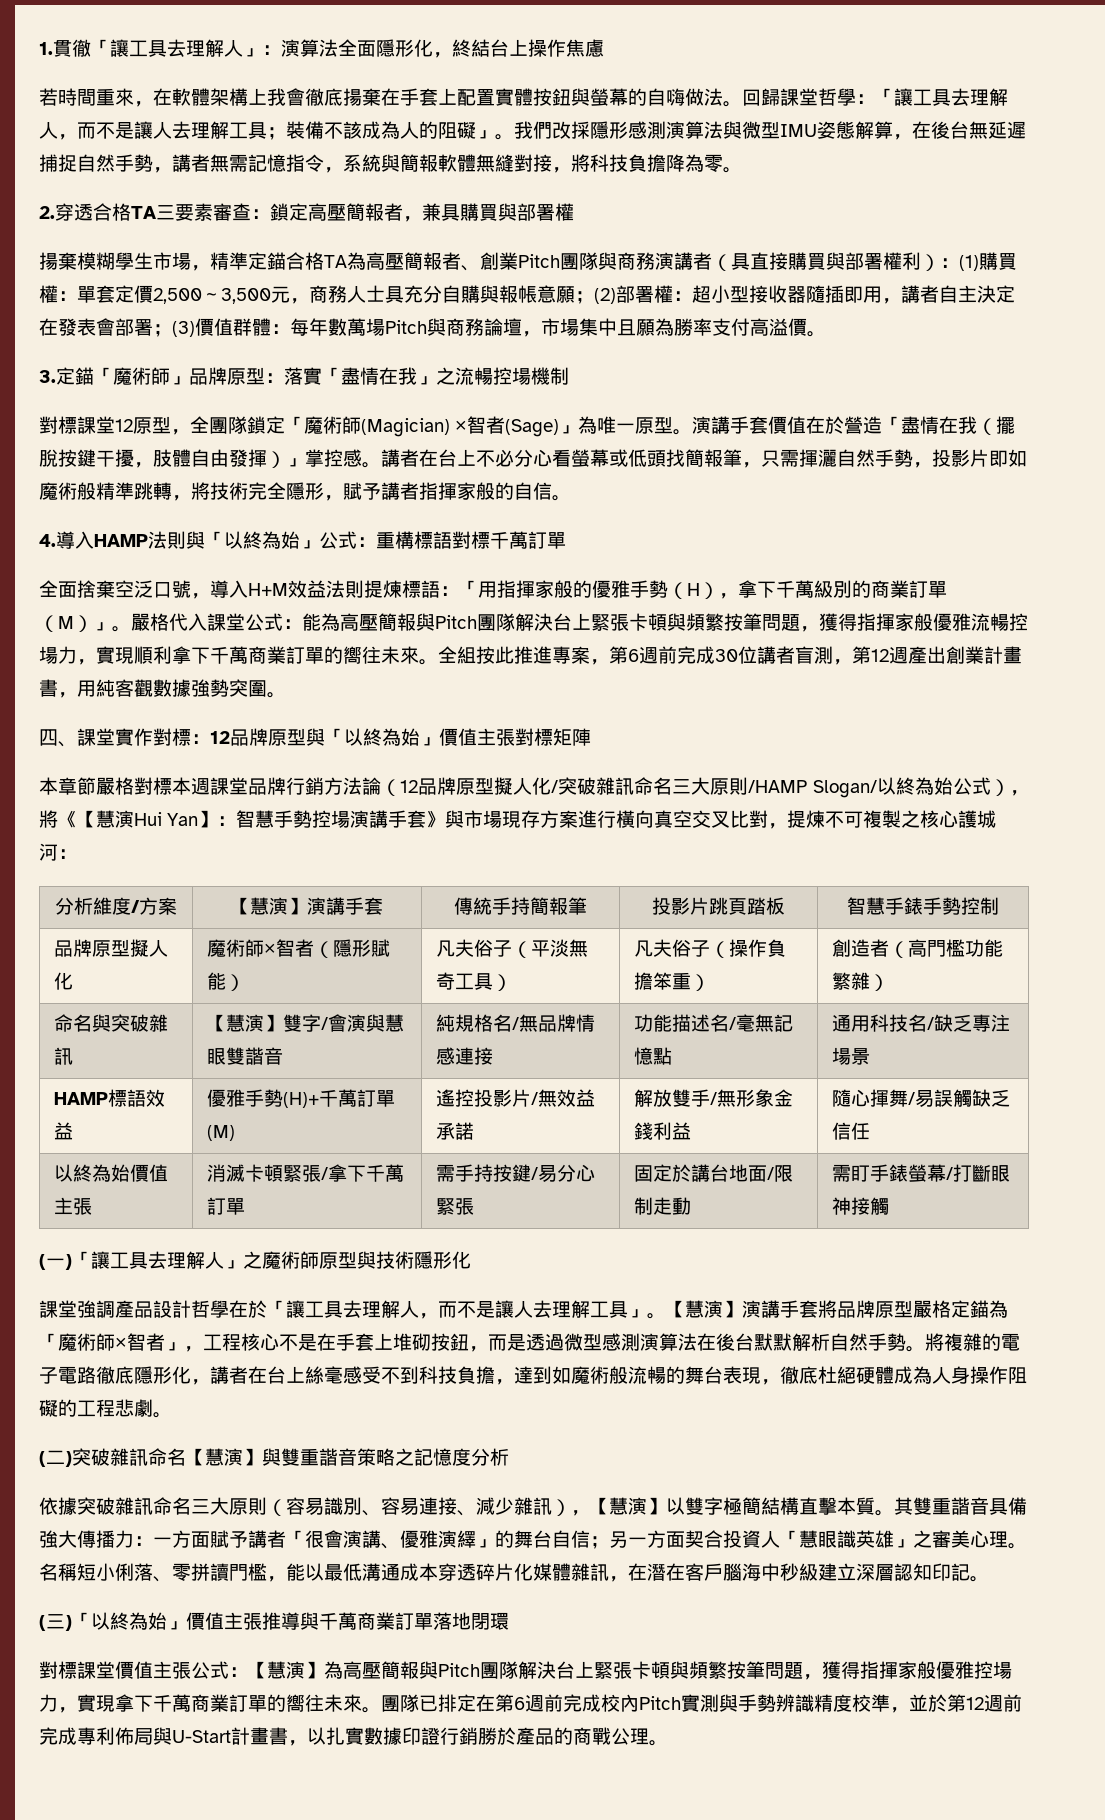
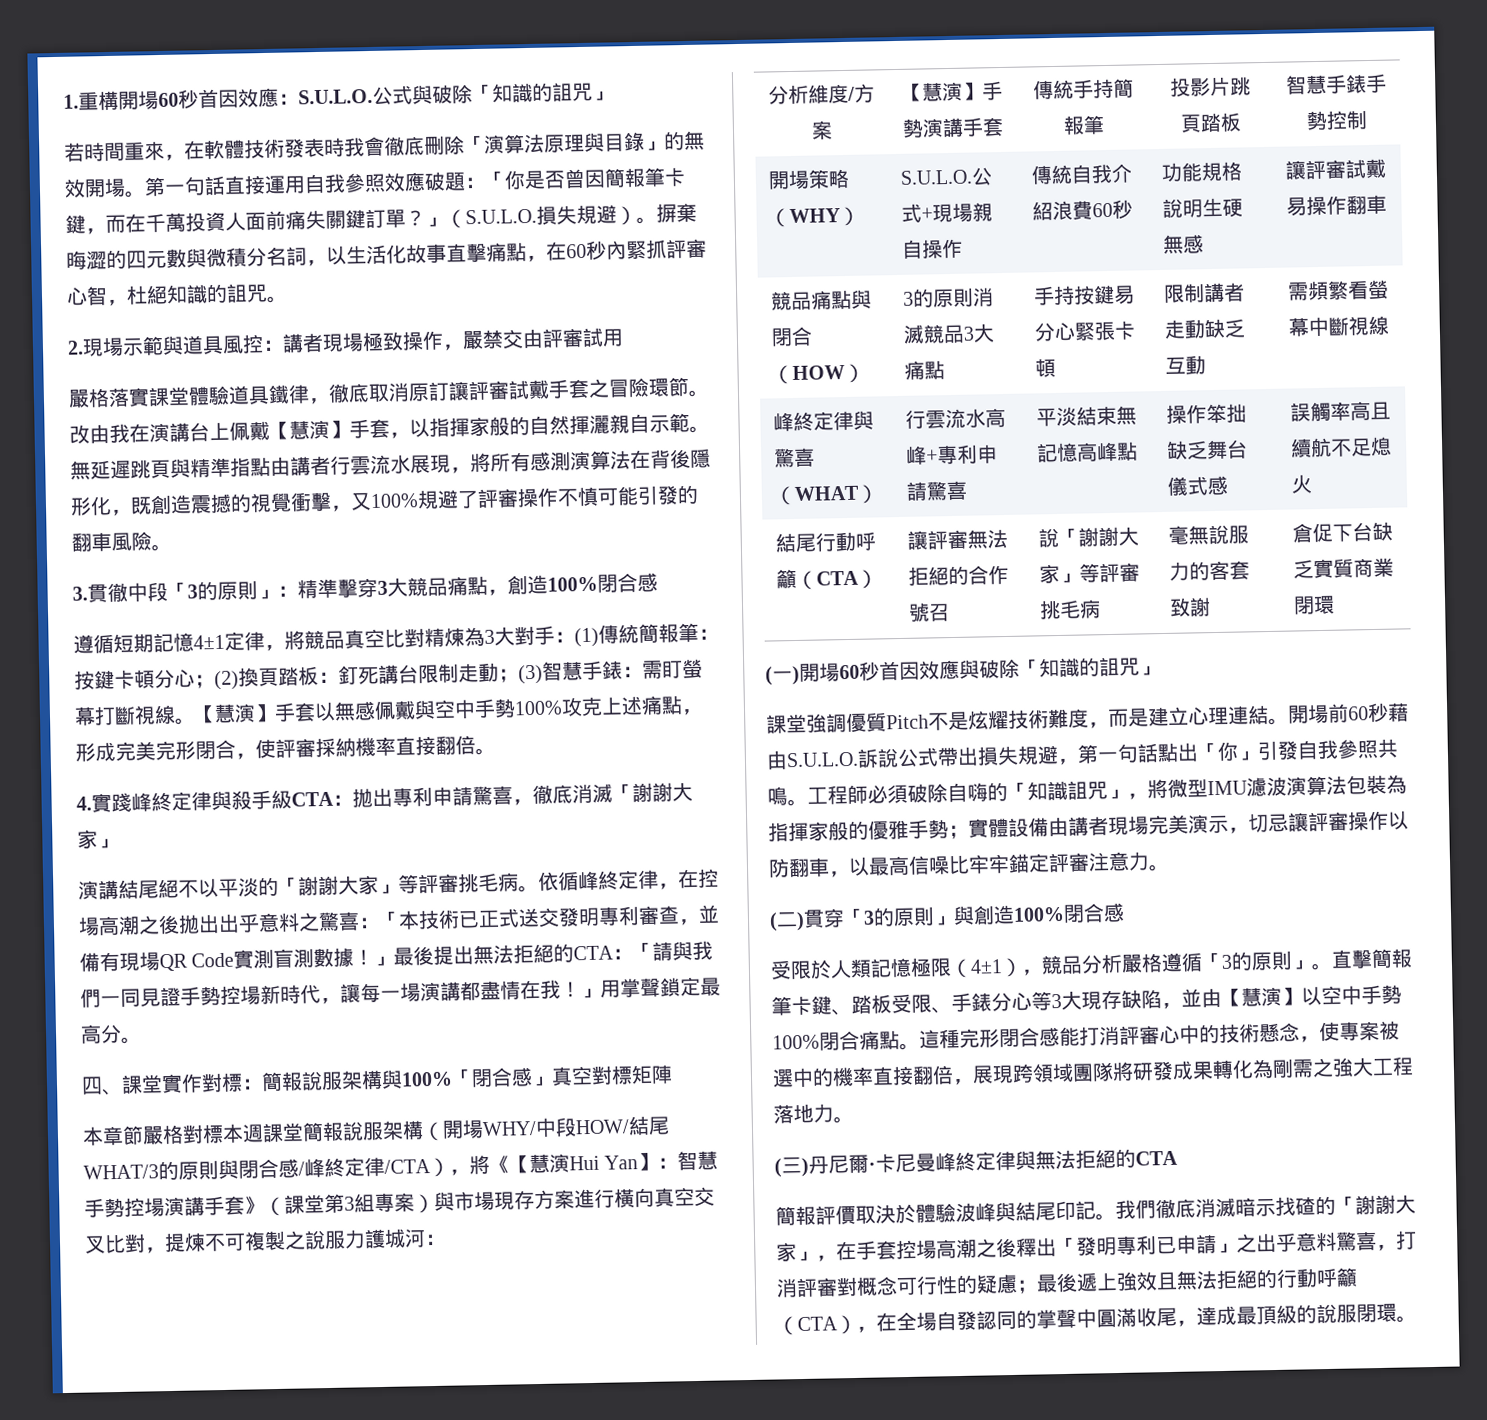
- 1.貫徹「讓工具去理解人」：演算法全面隱形化，終結台上操作焦慮
+ 1.重構開場60秒首因效應：S.U.L.O.公式與破除「知識的詛咒」
- 若時間重來，在軟體架構上我會徹底揚棄在手套上配置實體按鈕與螢幕的自嗨做法。回歸課堂哲學：「讓工具去理解人，而不是讓人去理解工具；裝備不該成為人的阻礙」。我們改採隱形感測演算法與微型IMU姿態解算，在後台無延遲捕捉自然手勢，講者無需記憶指令，系統與簡報軟體無縫對接，將科技負擔降為零。
- 2.穿透合格TA三要素審查：鎖定高壓簡報者，兼具購買與部署權
- 揚棄模糊學生市場，精準定錨合格TA為高壓簡報者、創業Pitch團隊與商務演講者（具直接購買與部署權利）：(1)購買權：單套定價2,500～3,500元，商務人士具充分自購與報帳意願；(2)部署權：超小型接收器隨插即用，講者自主決定在發表會部署；(3)價值群體：每年數萬場Pitch與商務論壇，市場集中且願為勝率支付高溢價。
- 3.定錨「魔術師」品牌原型：落實「盡情在我」之流暢控場機制
- 對標課堂12原型，全團隊鎖定「魔術師(Magician) ✕智者(Sage)」為唯一原型。演講手套價值在於營造「盡情在我（擺脫按鍵干擾，肢體自由發揮）」掌控感。講者在台上不必分心看螢幕或低頭找簡報筆，只需揮灑自然手勢，投影片即如魔術般精準跳轉，將技術完全隱形，賦予講者指揮家般的自信。
- 4.導入HAMP法則與「以終為始」公式：重構標語對標千萬訂單
- 全面捨棄空泛口號，導入H+M效益法則提煉標語：「用指揮家般的優雅手勢（H），拿下千萬級別的商業訂單（M）」。嚴格代入課堂公式：能為高壓簡報與Pitch團隊解決台上緊張卡頓與頻繁按筆問題，獲得指揮家般優雅流暢控場力，實現順利拿下千萬商業訂單的嚮往未來。全組按此推進專案，第6週前完成30位講者盲測，第12週產出創業計畫書，用純客觀數據強勢突圍。
+ 若時間重來，在軟體技術發表時我會徹底刪除「演算法原理與目錄」的無效開場。第一句話直接運用自我參照效應破題：「你是否曾因簡報筆卡鍵，而在千萬投資人面前痛失關鍵訂單？」（S.U.L.O.損失規避）。摒棄晦澀的四元數與微積分名詞，以生活化故事直擊痛點，在60秒內緊抓評審心智，杜絕知識的詛咒。
+ 2.現場示範與道具風控：講者現場極致操作，嚴禁交由評審試用
+ 嚴格落實課堂體驗道具鐵律，徹底取消原訂讓評審試戴手套之冒險環節。改由我在演講台上佩戴【慧演】手套，以指揮家般的自然揮灑親自示範。無延遲跳頁與精準指點由講者行雲流水展現，將所有感測演算法在背後隱形化，既創造震撼的視覺衝擊，又100%規避了評審操作不慎可能引發的翻車風險。
+ 3.貫徹中段「3的原則」：精準擊穿3大競品痛點，創造100%閉合感
+ 遵循短期記憶4±1定律，將競品真空比對精煉為3大對手：(1)傳統簡報筆：按鍵卡頓分心；(2)換頁踏板：釘死講台限制走動；(3)智慧手錶：需盯螢幕打斷視線。【慧演】手套以無感佩戴與空中手勢100%攻克上述痛點，形成完美完形閉合，使評審採納機率直接翻倍。
+ 4.實踐峰終定律與殺手級CTA：拋出專利申請驚喜，徹底消滅「謝謝大家」
+ 演講結尾絕不以平淡的「謝謝大家」等評審挑毛病。依循峰終定律，在控場高潮之後拋出出乎意料之驚喜：「本技術已正式送交發明專利審查，並備有現場QR Code實測盲測數據！」最後提出無法拒絕的CTA：「請與我們一同見證手勢控場新時代，讓每一場演講都盡情在我！」用掌聲鎖定最高分。
- 四、課堂實作對標：12品牌原型與「以終為始」價值主張對標矩陣
+ 四、課堂實作對標：簡報說服架構與100%「閉合感」真空對標矩陣
- 本章節嚴格對標本週課堂品牌行銷方法論（12品牌原型擬人化/突破雜訊命名三大原則/HAMP Slogan/以終為始公式），將《【慧演Hui Yan】：智慧手勢控場演講手套》與市場現存方案進行橫向真空交叉比對，提煉不可複製之核心護城河：
+ 本章節嚴格對標本週課堂簡報說服架構（開場WHY/中段HOW/結尾WHAT/3的原則與閉合感/峰終定律/CTA），將《【慧演Hui Yan】：智慧手勢控場演講手套》（課堂第3組專案）與市場現存方案進行橫向真空交叉比對，提煉不可複製之說服力護城河：
- 分析維度/方案 | 【慧演】演講手套 | 傳統手持簡報筆 | 投影片跳頁踏板 | 智慧手錶手勢控制
+ 分析維度/方案 | 【慧演】手勢演講手套 | 傳統手持簡報筆 | 投影片跳頁踏板 | 智慧手錶手勢控制
- 品牌原型擬人化 | 魔術師✕智者（隱形賦能） | 凡夫俗子（平淡無奇工具） | 凡夫俗子（操作負擔笨重） | 創造者（高門檻功能繁雜）
- 命名與突破雜訊 | 【慧演】雙字/會演與慧眼雙諧音 | 純規格名/無品牌情感連接 | 功能描述名/毫無記憶點 | 通用科技名/缺乏專注場景
- HAMP標語效益 | 優雅手勢(H)+千萬訂單(M) | 遙控投影片/無效益承諾 | 解放雙手/無形象金錢利益 | 隨心揮舞/易誤觸缺乏信任
- 以終為始價值主張 | 消滅卡頓緊張/拿下千萬訂單 | 需手持按鍵/易分心緊張 | 固定於講台地面/限制走動 | 需盯手錶螢幕/打斷眼神接觸
- (一)「讓工具去理解人」之魔術師原型與技術隱形化
- 課堂強調產品設計哲學在於「讓工具去理解人，而不是讓人去理解工具」。【慧演】演講手套將品牌原型嚴格定錨為「魔術師✕智者」，工程核心不是在手套上堆砌按鈕，而是透過微型感測演算法在後台默默解析自然手勢。將複雜的電子電路徹底隱形化，講者在台上絲毫感受不到科技負擔，達到如魔術般流暢的舞台表現，徹底杜絕硬體成為人身操作阻礙的工程悲劇。
- (二)突破雜訊命名【慧演】與雙重諧音策略之記憶度分析
- 依據突破雜訊命名三大原則（容易識別、容易連接、減少雜訊），【慧演】以雙字極簡結構直擊本質。其雙重諧音具備強大傳播力：一方面賦予講者「很會演講、優雅演繹」的舞台自信；另一方面契合投資人「慧眼識英雄」之審美心理。名稱短小俐落、零拼讀門檻，能以最低溝通成本穿透碎片化媒體雜訊，在潛在客戶腦海中秒級建立深層認知印記。
- (三)「以終為始」價值主張推導與千萬商業訂單落地閉環
- 對標課堂價值主張公式：【慧演】為高壓簡報與Pitch團隊解決台上緊張卡頓與頻繁按筆問題，獲得指揮家般優雅控場力，實現拿下千萬商業訂單的嚮往未來。團隊已排定在第6週前完成校內Pitch實測與手勢辨識精度校準，並於第12週前完成專利佈局與U-Start計畫書，以扎實數據印證行銷勝於產品的商戰公理。
+ 開場策略（WHY） | S.U.L.O.公式+現場親自操作 | 傳統自我介紹浪費60秒 | 功能規格說明生硬無感 | 讓評審試戴易操作翻車
+ 競品痛點與閉合（HOW） | 3的原則消滅競品3大痛點 | 手持按鍵易分心緊張卡頓 | 限制講者走動缺乏互動 | 需頻繁看螢幕中斷視線
+ 峰終定律與驚喜（WHAT） | 行雲流水高峰+專利申請驚喜 | 平淡結束無記憶高峰點 | 操作笨拙缺乏舞台儀式感 | 誤觸率高且續航不足熄火
+ 結尾行動呼籲（CTA） | 讓評審無法拒絕的合作號召 | 說「謝謝大家」等評審挑毛病 | 毫無說服力的客套致謝 | 倉促下台缺乏實質商業閉環
+ (一)開場60秒首因效應與破除「知識的詛咒」
+ 課堂強調優質Pitch不是炫耀技術難度，而是建立心理連結。開場前60秒藉由S.U.L.O.訴說公式帶出損失規避，第一句話點出「你」引發自我參照共鳴。工程師必須破除自嗨的「知識詛咒」，將微型IMU濾波演算法包裝為指揮家般的優雅手勢；實體設備由講者現場完美演示，切忌讓評審操作以防翻車，以最高信噪比牢牢錨定評審注意力。
+ (二)貫穿「3的原則」與創造100%閉合感
+ 受限於人類記憶極限（4±1），競品分析嚴格遵循「3的原則」。直擊簡報筆卡鍵、踏板受限、手錶分心等3大現存缺陷，並由【慧演】以空中手勢100%閉合痛點。這種完形閉合感能打消評審心中的技術懸念，使專案被選中的機率直接翻倍，展現跨領域團隊將研發成果轉化為剛需之強大工程落地力。
+ (三)丹尼爾·卡尼曼峰終定律與無法拒絕的CTA
+ 簡報評價取決於體驗波峰與結尾印記。我們徹底消滅暗示找碴的「謝謝大家」，在手套控場高潮之後釋出「發明專利已申請」之出乎意料驚喜，打消評審對概念可行性的疑慮；最後遞上強效且無法拒絕的行動呼籲（CTA），在全場自發認同的掌聲中圓滿收尾，達成最頂級的說服閉環。

